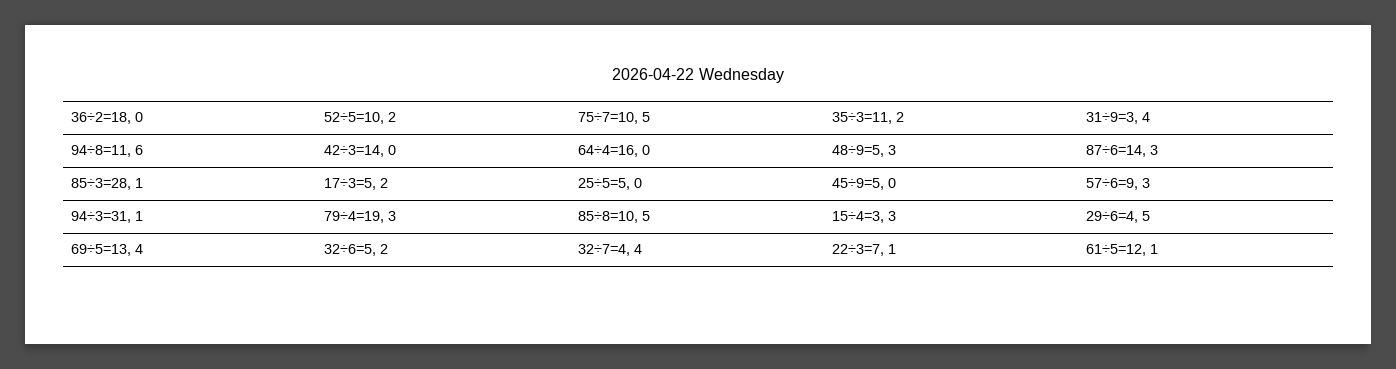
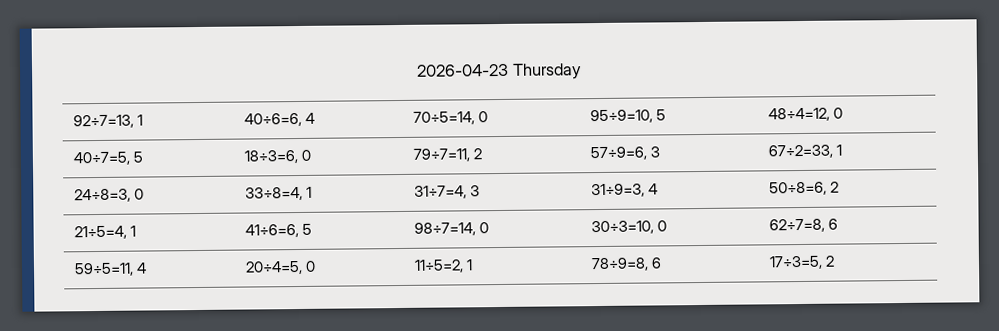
- 2026-04-22 Wednesday
- 36÷2=18, 0 | 52÷5=10, 2 | 75÷7=10, 5 | 35÷3=11, 2 | 31÷9=3, 4
- 94÷8=11, 6 | 42÷3=14, 0 | 64÷4=16, 0 | 48÷9=5, 3 | 87÷6=14, 3
- 85÷3=28, 1 | 17÷3=5, 2 | 25÷5=5, 0 | 45÷9=5, 0 | 57÷6=9, 3
- 94÷3=31, 1 | 79÷4=19, 3 | 85÷8=10, 5 | 15÷4=3, 3 | 29÷6=4, 5
- 69÷5=13, 4 | 32÷6=5, 2 | 32÷7=4, 4 | 22÷3=7, 1 | 61÷5=12, 1
+ 2026-04-23 Thursday
+ 92÷7=13, 1 | 40÷6=6, 4 | 70÷5=14, 0 | 95÷9=10, 5 | 48÷4=12, 0
+ 40÷7=5, 5 | 18÷3=6, 0 | 79÷7=11, 2 | 57÷9=6, 3 | 67÷2=33, 1
+ 24÷8=3, 0 | 33÷8=4, 1 | 31÷7=4, 3 | 31÷9=3, 4 | 50÷8=6, 2
+ 21÷5=4, 1 | 41÷6=6, 5 | 98÷7=14, 0 | 30÷3=10, 0 | 62÷7=8, 6
+ 59÷5=11, 4 | 20÷4=5, 0 | 11÷5=2, 1 | 78÷9=8, 6 | 17÷3=5, 2

